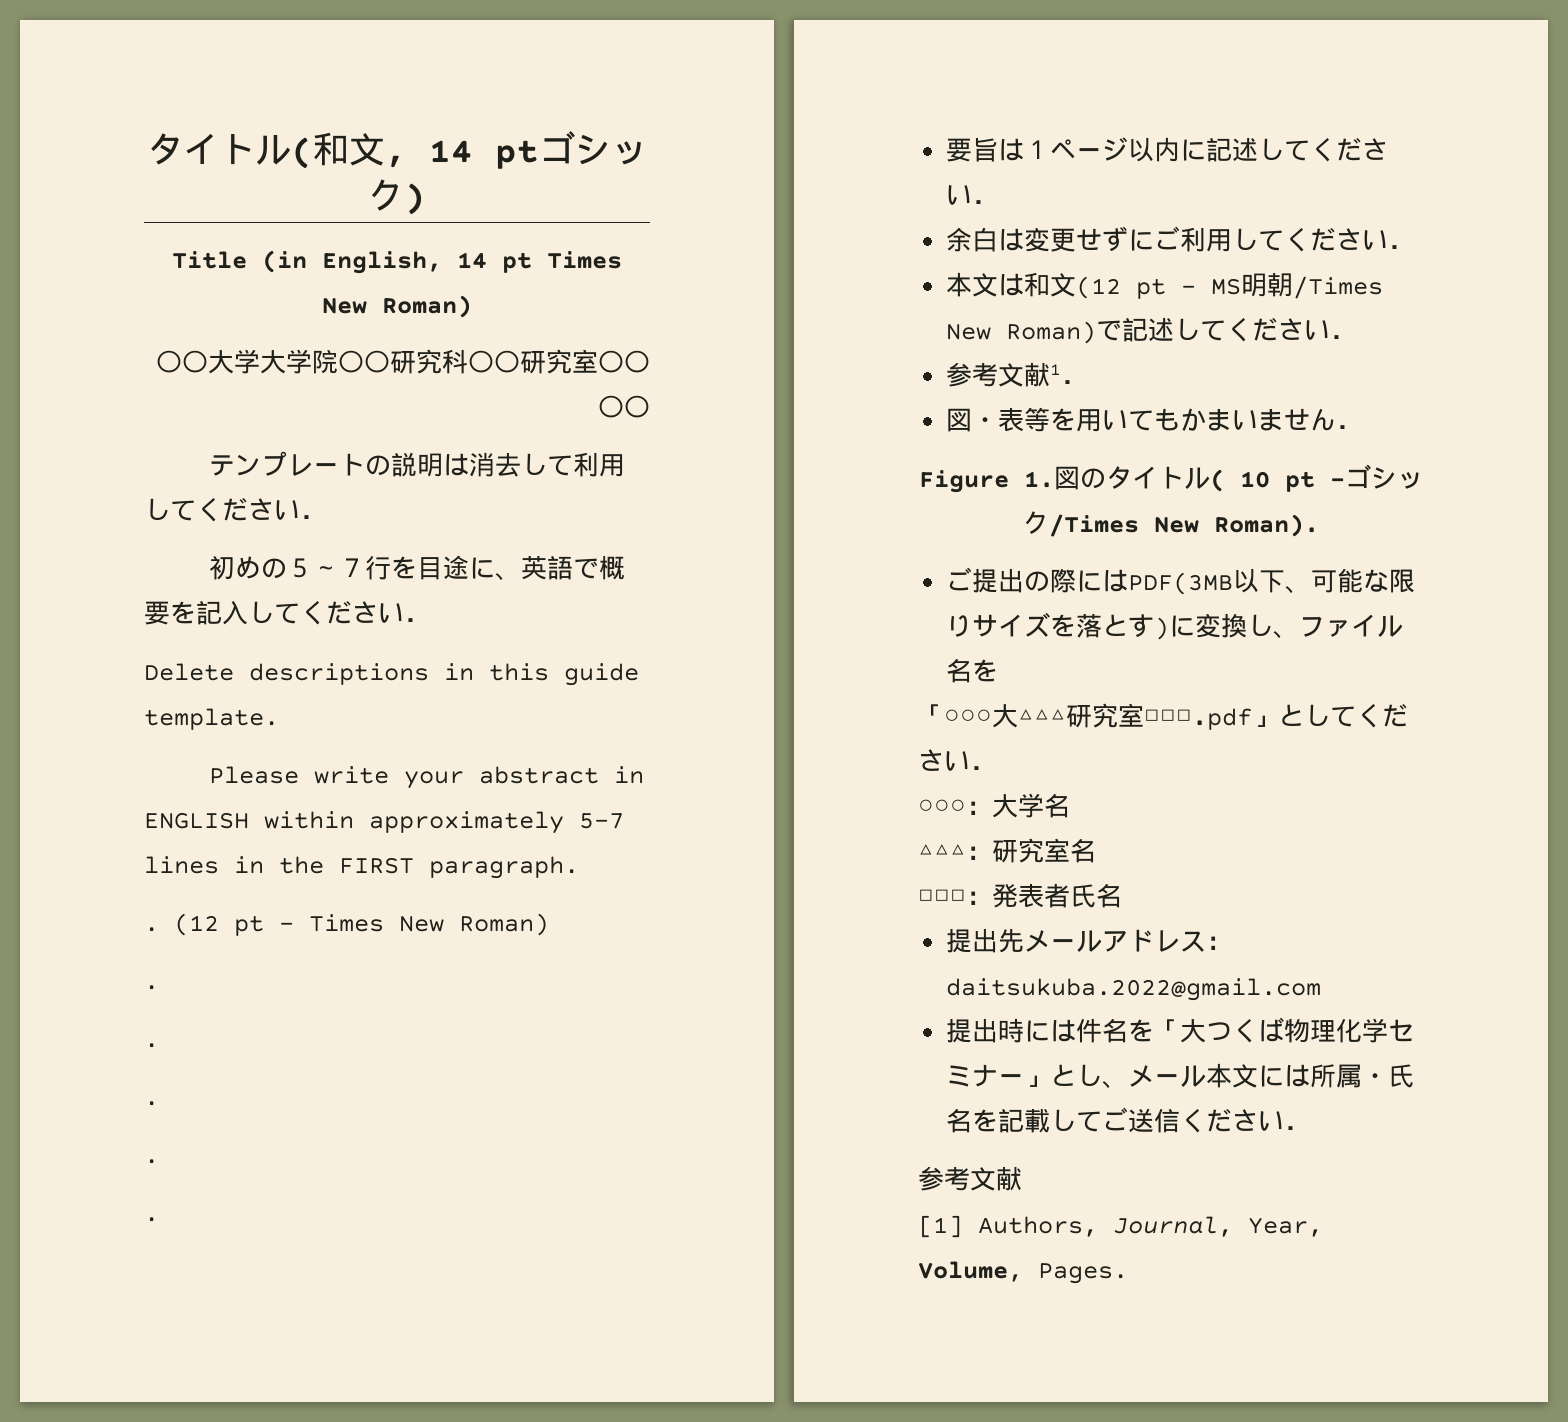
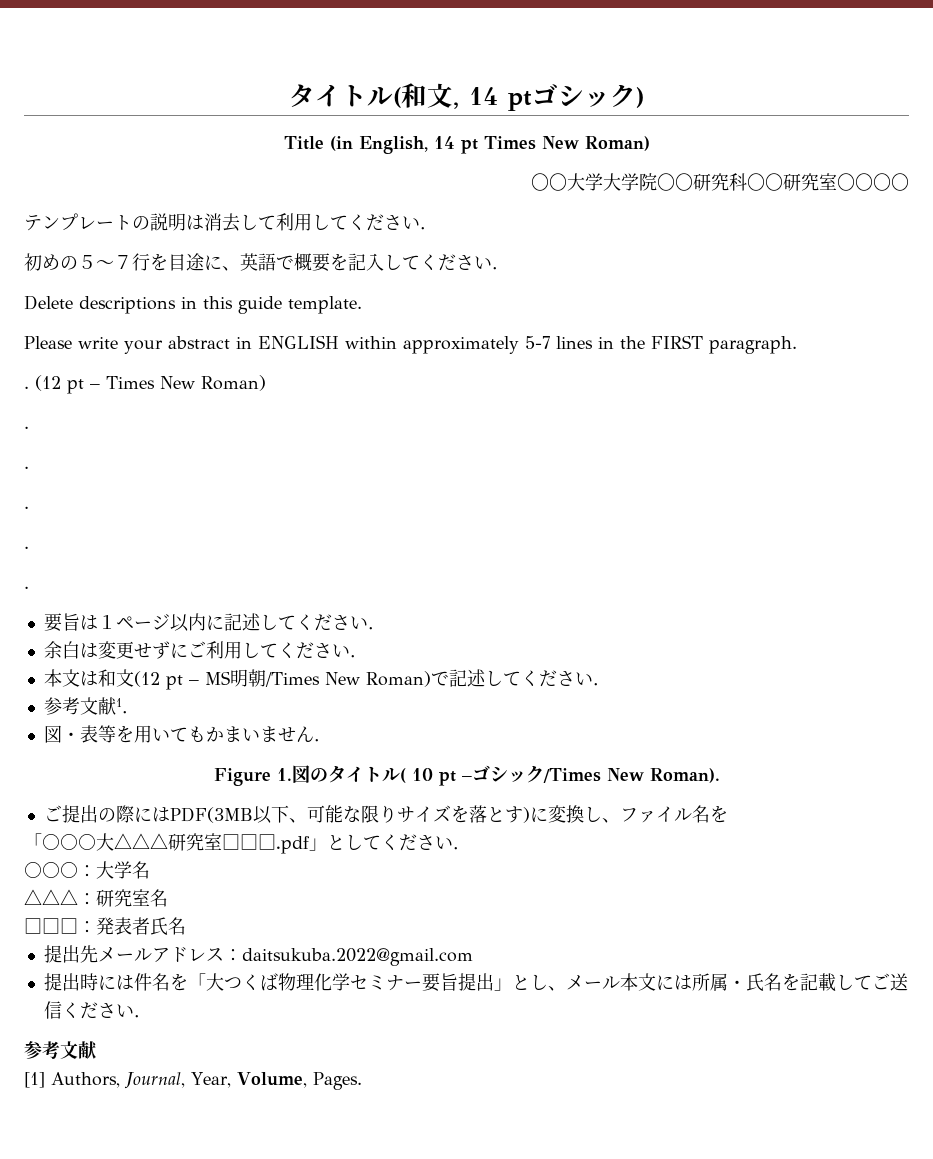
- 提出時には件名を「大つくば物理化学セミナー」とし、メール本文には所属・氏名を記載してご送信ください．
+ 提出時には件名を「大つくば物理化学セミナー要旨提出」とし、メール本文には所属・氏名を記載してご送信ください．

